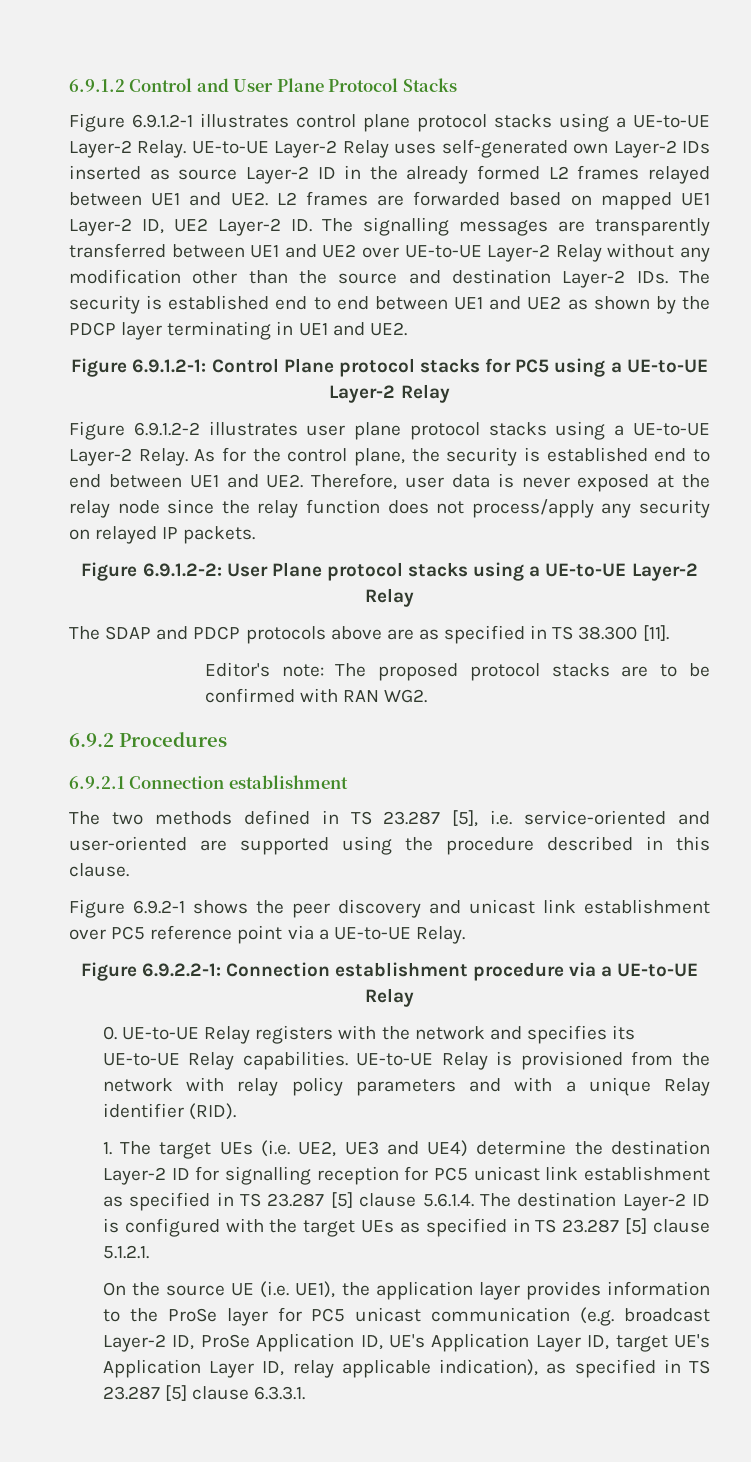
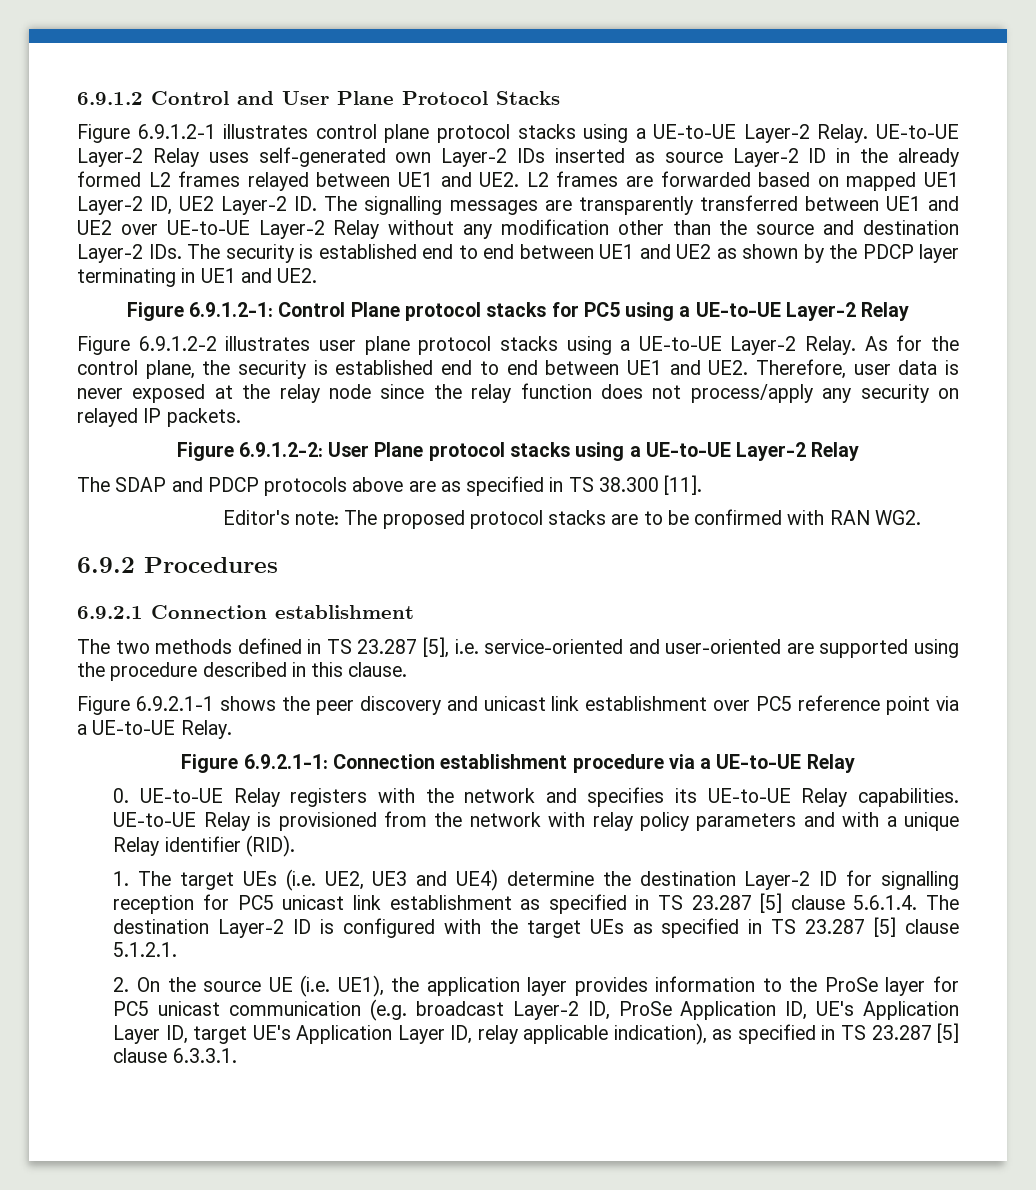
- Figure 6.9.2-1 shows the peer discovery and unicast link establishment over PC5 reference point via a UE-to-UE Relay.
+ Figure 6.9.2.1-1 shows the peer discovery and unicast link establishment over PC5 reference point via a UE-to-UE Relay.
- Figure 6.9.2.2-1: Connection establishment procedure via a UE-to-UE Relay
+ Figure 6.9.2.1-1: Connection establishment procedure via a UE-to-UE Relay
- On the source UE (i.e. UE1), the application layer provides information to the ProSe layer for PC5 unicast communication (e.g. broadcast Layer-2 ID, ProSe Application ID, UE's Application Layer ID, target UE's Application Layer ID, relay applicable indication), as specified in TS 23.287 [5] clause 6.3.3.1.
+ 2. On the source UE (i.e. UE1), the application layer provides information to the ProSe layer for PC5 unicast communication (e.g. broadcast Layer-2 ID, ProSe Application ID, UE's Application Layer ID, target UE's Application Layer ID, relay applicable indication), as specified in TS 23.287 [5] clause 6.3.3.1.

